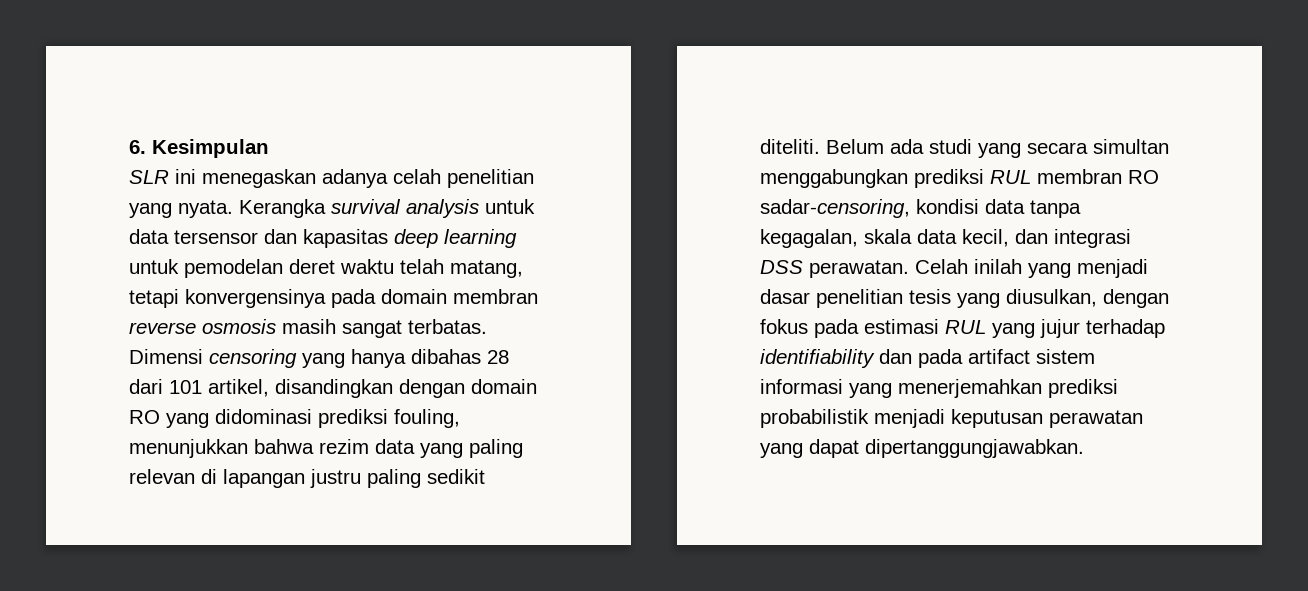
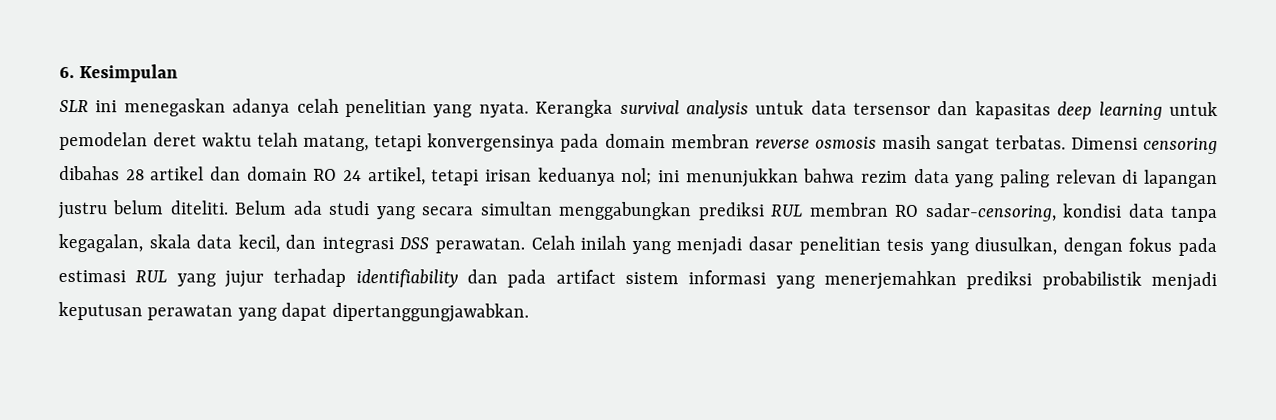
- Dimensi censoring yang hanya dibahas 28 dari 101 artikel, disandingkan dengan domain RO yang didominasi prediksi fouling, menunjukkan bahwa rezim data yang paling relevan di lapangan justru paling sedikit diteliti.
+ Dimensi censoring dibahas 28 artikel dan domain RO 24 artikel, tetapi irisan keduanya nol; ini menunjukkan bahwa rezim data yang paling relevan di lapangan justru belum diteliti.

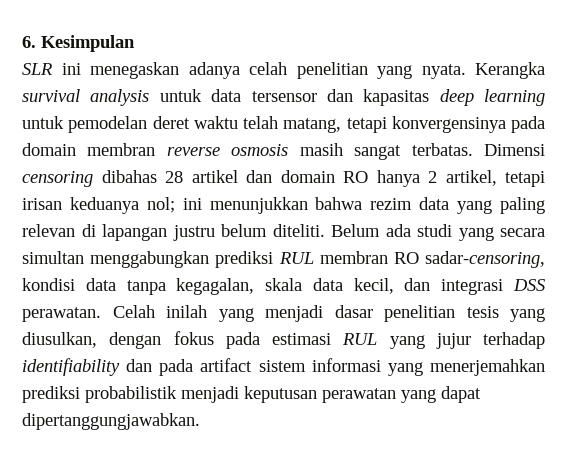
- Dimensi censoring dibahas 28 artikel dan domain RO 24 artikel, tetapi irisan keduanya nol; ini menunjukkan bahwa rezim data yang paling relevan di lapangan justru belum diteliti.
+ Dimensi censoring dibahas 28 artikel dan domain RO hanya 2 artikel, tetapi irisan keduanya nol; ini menunjukkan bahwa rezim data yang paling relevan di lapangan justru belum diteliti.

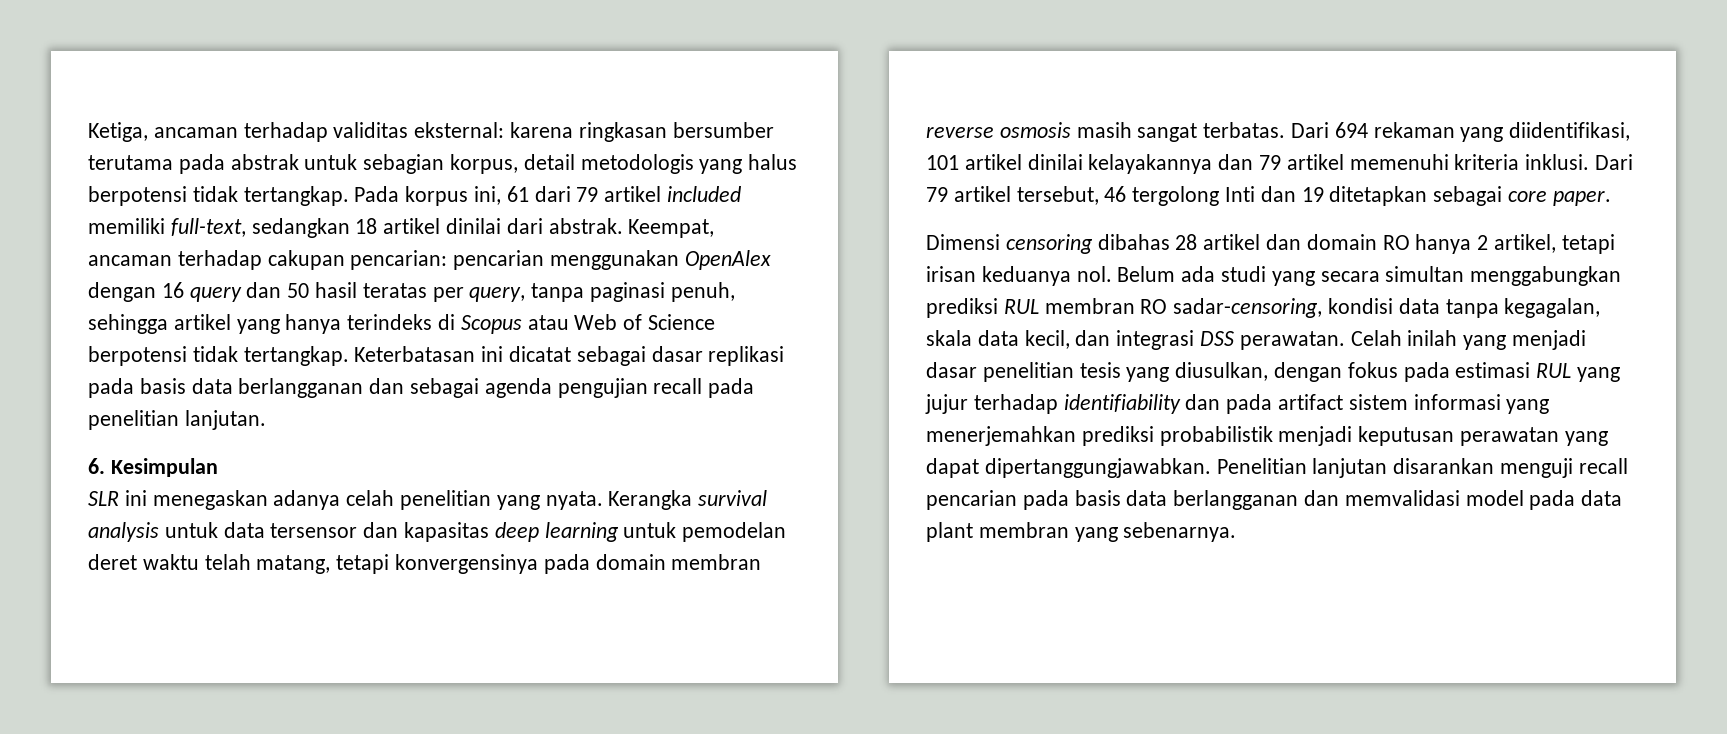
+ Ketiga, ancaman terhadap validitas eksternal: karena ringkasan bersumber terutama pada abstrak untuk sebagian korpus, detail metodologis yang halus berpotensi tidak tertangkap. Pada korpus ini, 61 dari 79 artikel included memiliki full-text, sedangkan 18 artikel dinilai dari abstrak. Keempat, ancaman terhadap cakupan pencarian: pencarian menggunakan OpenAlex dengan 16 query dan 50 hasil teratas per query, tanpa paginasi penuh, sehingga artikel yang hanya terindeks di Scopus atau Web of Science berpotensi tidak tertangkap. Keterbatasan ini dicatat sebagai dasar replikasi pada basis data berlangganan dan sebagai agenda pengujian recall pada penelitian lanjutan.
- Kerangka survival analysis untuk data tersensor dan kapasitas deep learning untuk pemodelan deret waktu telah matang, tetapi konvergensinya pada domain membran reverse osmosis masih sangat terbatas. Dimensi censoring dibahas 28 artikel dan domain RO hanya 2 artikel, tetapi irisan keduanya nol; ini menunjukkan bahwa rezim data yang paling relevan di lapangan justru belum diteliti.
+ Kerangka survival analysis untuk data tersensor dan kapasitas deep learning untuk pemodelan deret waktu telah matang, tetapi konvergensinya pada domain membran reverse osmosis masih sangat terbatas. Dari 694 rekaman yang diidentifikasi, 101 artikel dinilai kelayakannya dan 79 artikel memenuhi kriteria inklusi. Dari 79 artikel tersebut, 46 tergolong Inti dan 19 ditetapkan sebagai core paper.
+ Dimensi censoring dibahas 28 artikel dan domain RO hanya 2 artikel, tetapi irisan keduanya nol.
+ Penelitian lanjutan disarankan menguji recall pencarian pada basis data berlangganan dan memvalidasi model pada data plant membran yang sebenarnya.

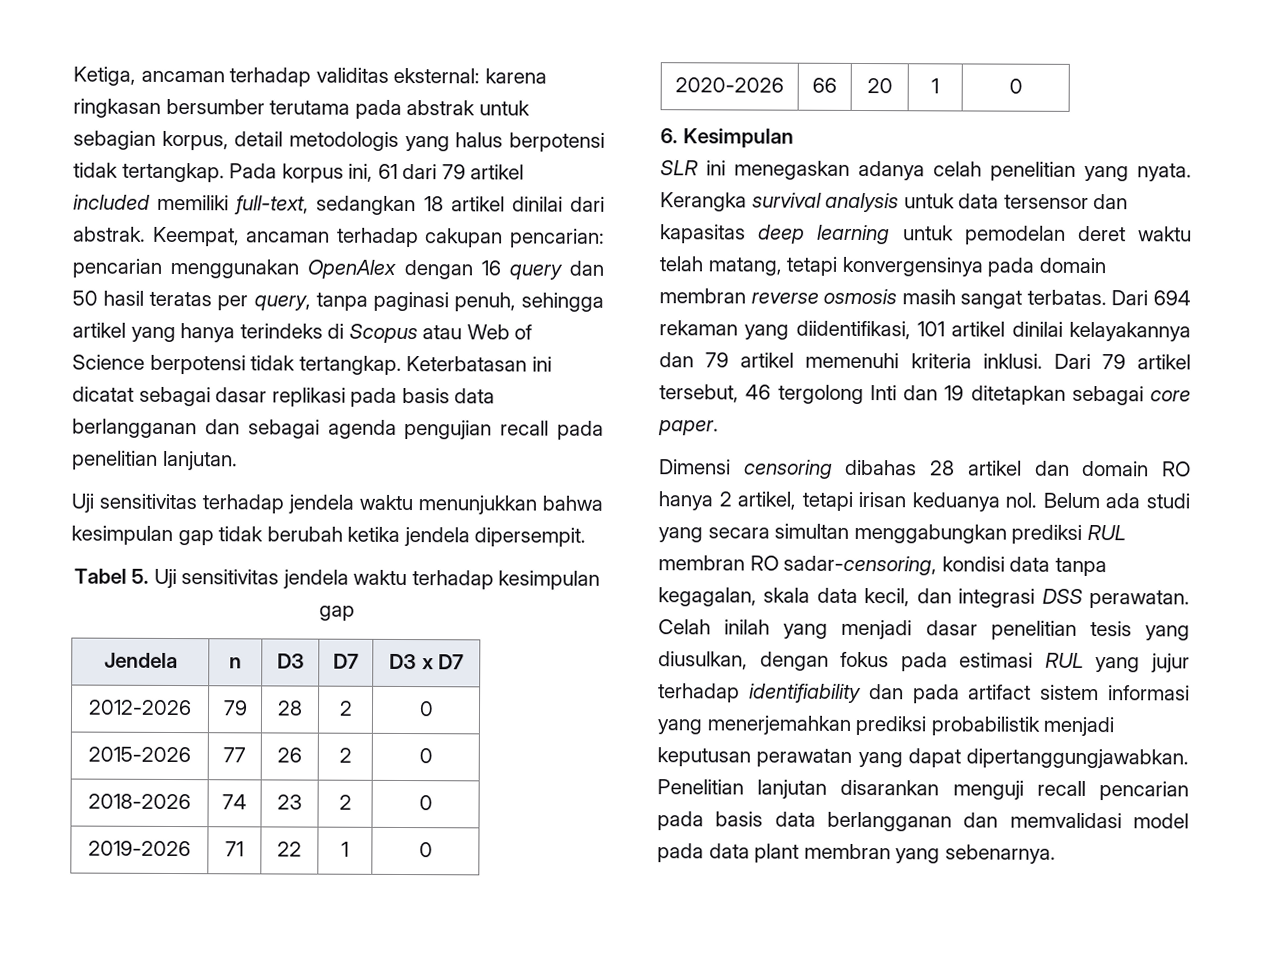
+ Uji sensitivitas terhadap jendela waktu menunjukkan bahwa kesimpulan gap tidak berubah ketika jendela dipersempit.
+ Tabel 5. Uji sensitivitas jendela waktu terhadap kesimpulan gap
+ Jendela | n | D3 | D7 | D3 x D7
+ 2012-2026 | 79 | 28 | 2 | 0
+ 2015-2026 | 77 | 26 | 2 | 0
+ 2018-2026 | 74 | 23 | 2 | 0
+ 2019-2026 | 71 | 22 | 1 | 0
+ 2020-2026 | 66 | 20 | 1 | 0

